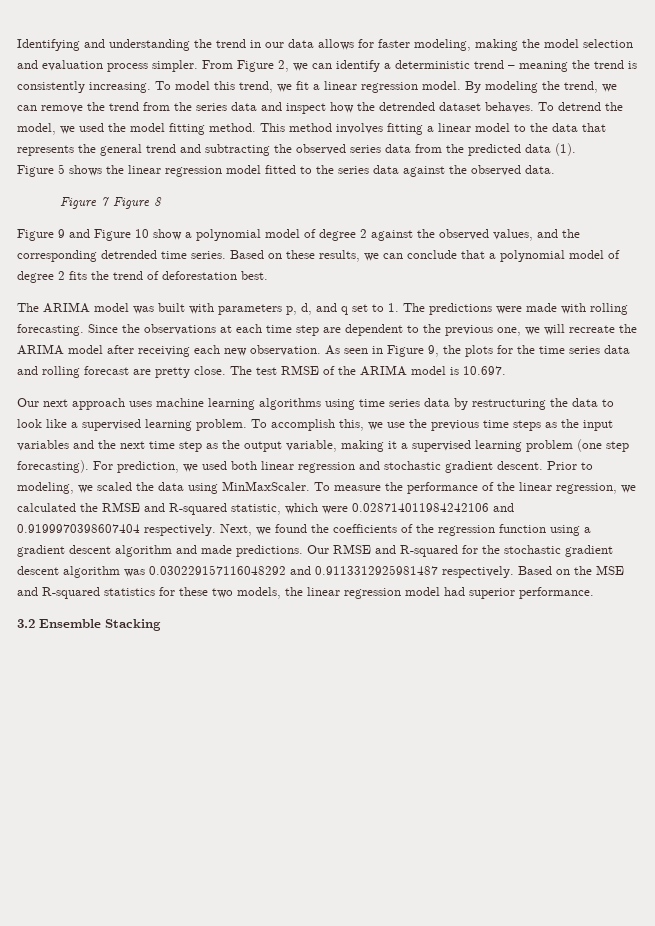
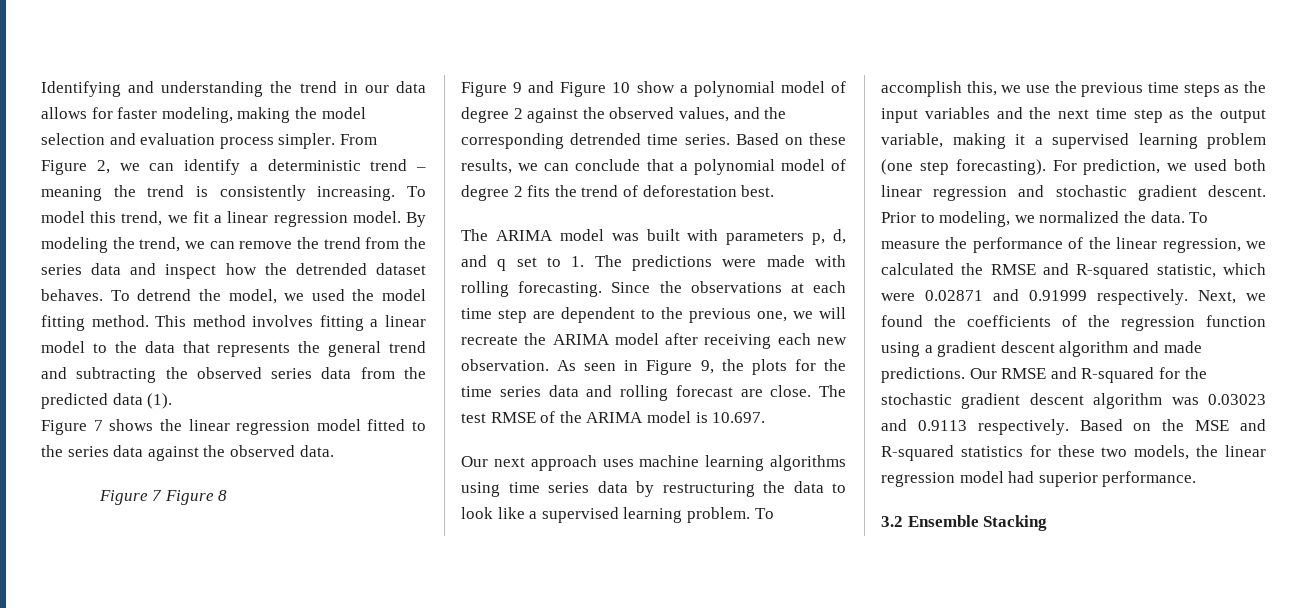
- Figure 5 shows the linear regression model fitted to the series data against the observed data.
+ Figure 7 shows the linear regression model fitted to the series data against the observed data.
- As seen in Figure 9, the plots for the time series data and rolling forecast are pretty close.
+ As seen in Figure 9, the plots for the time series data and rolling forecast are close.
- Prior to modeling, we scaled the data using MinMaxScaler.
+ Prior to modeling, we normalized the data.
- To measure the performance of the linear regression, we calculated the RMSE and R-squared statistic, which were 0.028714011984242106 and 0.9199970398607404 respectively.
+ To measure the performance of the linear regression, we calculated the RMSE and R-squared statistic, which were 0.02871 and 0.91999 respectively.
- Our RMSE and R-squared for the stochastic gradient descent algorithm was 0.030229157116048292 and 0.9113312925981487 respectively.
+ Our RMSE and R-squared for the stochastic gradient descent algorithm was 0.03023 and 0.9113 respectively.

